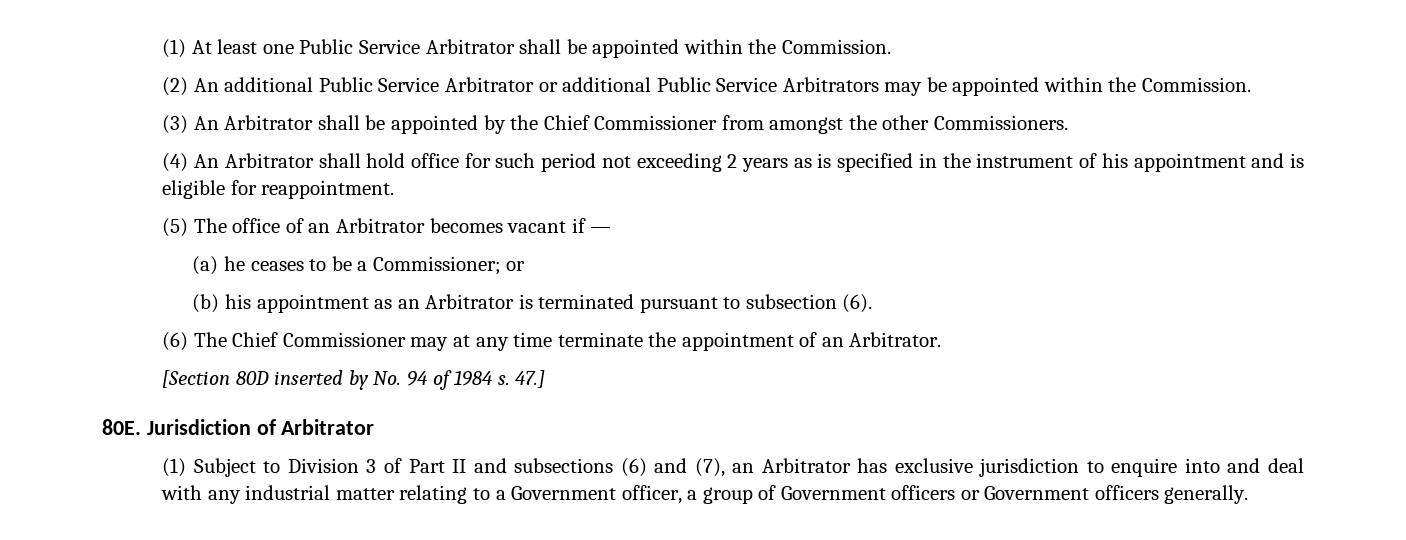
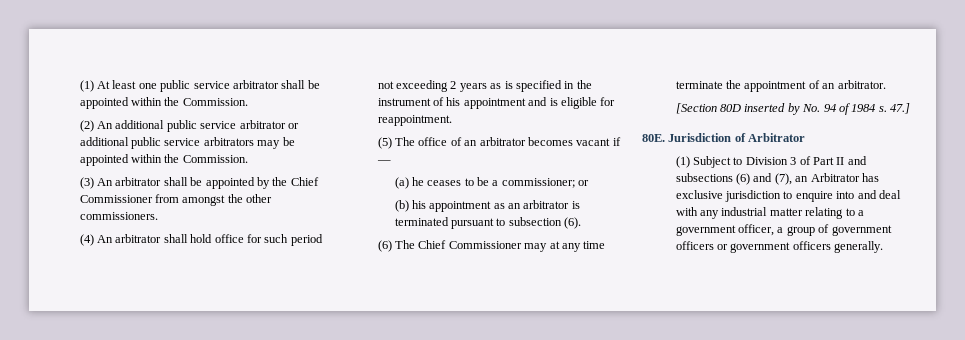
- (1) At least one Public Service Arbitrator shall be appointed within the Commission.
+ (1) At least one public service arbitrator shall be appointed within the Commission.
- (2) An additional Public Service Arbitrator or additional Public Service Arbitrators may be appointed within the Commission.
+ (2) An additional public service arbitrator or additional public service arbitrators may be appointed within the Commission.
- (3) An Arbitrator shall be appointed by the Chief Commissioner from amongst the other Commissioners.
+ (3) An arbitrator shall be appointed by the Chief Commissioner from amongst the other commissioners.
- (4) An Arbitrator shall hold office for such period not exceeding 2 years as is specified in the instrument of his appointment and is eligible for reappointment.
+ (4) An arbitrator shall hold office for such period not exceeding 2 years as is specified in the instrument of his appointment and is eligible for reappointment.
- (5) The office of an Arbitrator becomes vacant if —
+ (5) The office of an arbitrator becomes vacant if —
- (a) he ceases to be a Commissioner; or
+ (a) he ceases to be a commissioner; or
- (b) his appointment as an Arbitrator is terminated pursuant to subsection (6).
+ (b) his appointment as an arbitrator is terminated pursuant to subsection (6).
- (6) The Chief Commissioner may at any time terminate the appointment of an Arbitrator.
+ (6) The Chief Commissioner may at any time terminate the appointment of an arbitrator.
- (1) Subject to Division 3 of Part II and subsections (6) and (7), an Arbitrator has exclusive jurisdiction to enquire into and deal with any industrial matter relating to a Government officer, a group of Government officers or Government officers generally.
+ (1) Subject to Division 3 of Part II and subsections (6) and (7), an Arbitrator has exclusive jurisdiction to enquire into and deal with any industrial matter relating to a government officer, a group of government officers or government officers generally.

